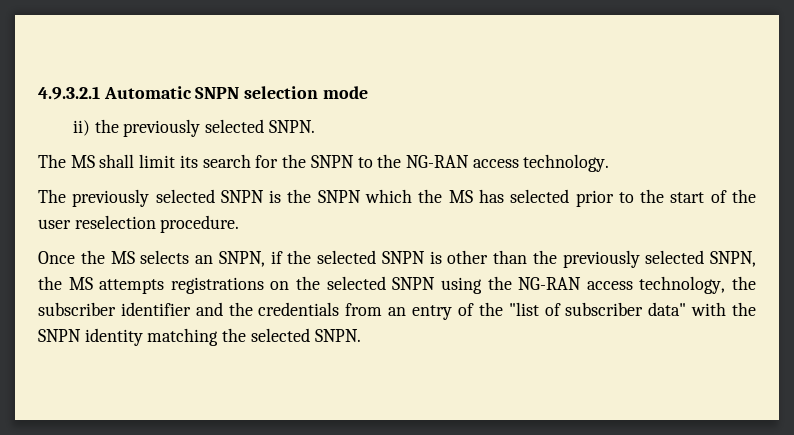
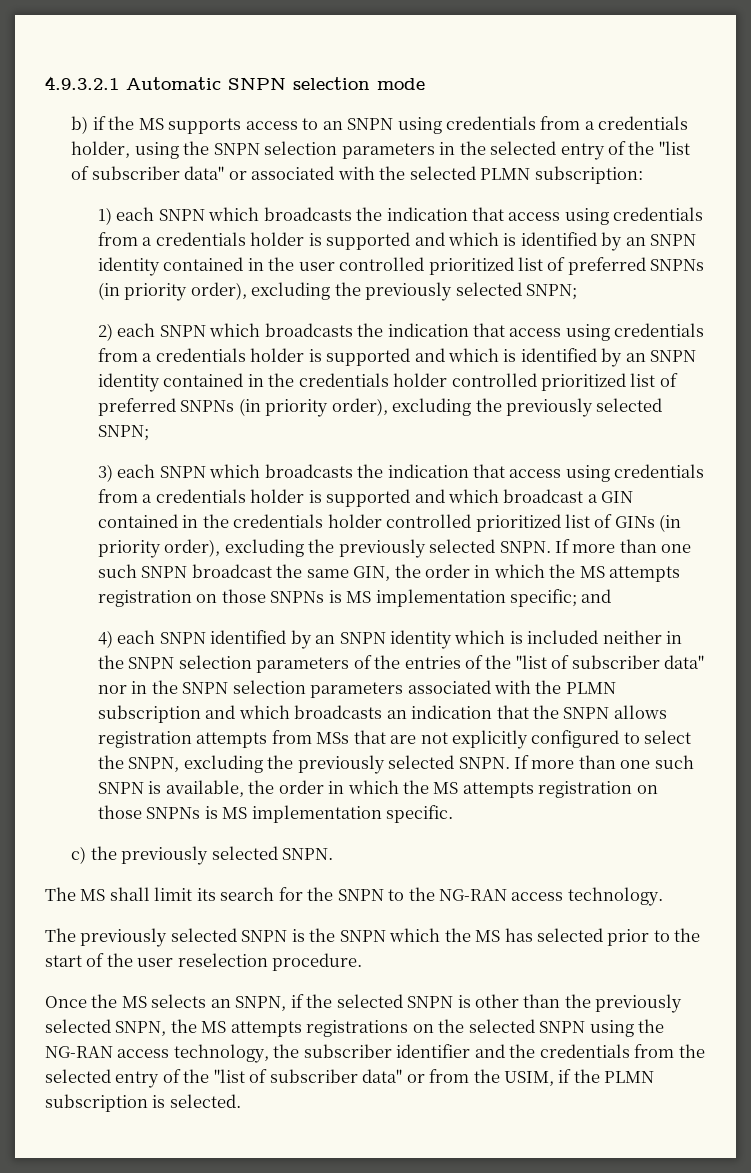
- ii) the previously selected SNPN.
+ b) if the MS supports access to an SNPN using credentials from a credentials holder, using the SNPN selection parameters in the selected entry of the "list of subscriber data" or associated with the selected PLMN subscription:
+ 1) each SNPN which broadcasts the indication that access using credentials from a credentials holder is supported and which is identified by an SNPN identity contained in the user controlled prioritized list of preferred SNPNs (in priority order), excluding the previously selected SNPN;
+ 2) each SNPN which broadcasts the indication that access using credentials from a credentials holder is supported and which is identified by an SNPN identity contained in the credentials holder controlled prioritized list of preferred SNPNs (in priority order), excluding the previously selected SNPN;
+ 3) each SNPN which broadcasts the indication that access using credentials from a credentials holder is supported and which broadcast a GIN contained in the credentials holder controlled prioritized list of GINs (in priority order), excluding the previously selected SNPN. If more than one such SNPN broadcast the same GIN, the order in which the MS attempts registration on those SNPNs is MS implementation specific; and
+ 4) each SNPN identified by an SNPN identity which is included neither in the SNPN selection parameters of the entries of the "list of subscriber data" nor in the SNPN selection parameters associated with the PLMN subscription and which broadcasts an indication that the SNPN allows registration attempts from MSs that are not explicitly configured to select the SNPN, excluding the previously selected SNPN. If more than one such SNPN is available, the order in which the MS attempts registration on those SNPNs is MS implementation specific.
+ c) the previously selected SNPN.
- Once the MS selects an SNPN, if the selected SNPN is other than the previously selected SNPN, the MS attempts registrations on the selected SNPN using the NG-RAN access technology, the subscriber identifier and the credentials from an entry of the "list of subscriber data" with the SNPN identity matching the selected SNPN.
+ Once the MS selects an SNPN, if the selected SNPN is other than the previously selected SNPN, the MS attempts registrations on the selected SNPN using the NG-RAN access technology, the subscriber identifier and the credentials from the selected entry of the "list of subscriber data" or from the USIM, if the PLMN subscription is selected.

